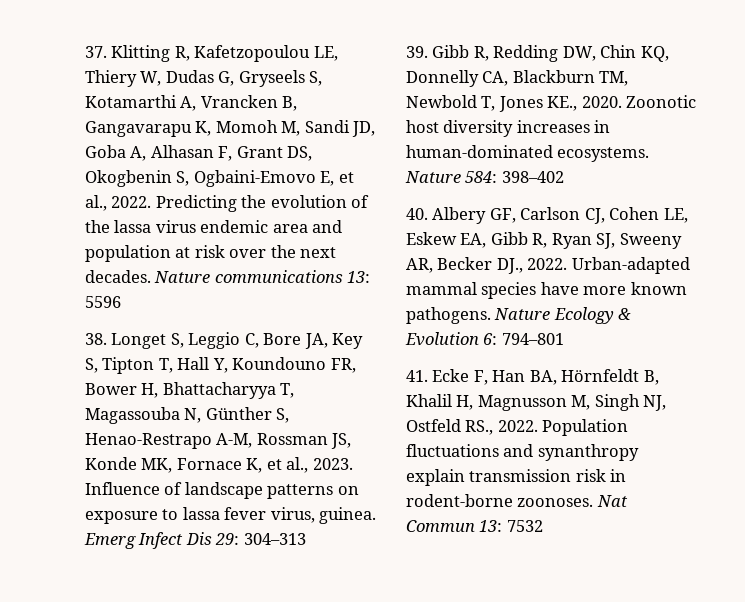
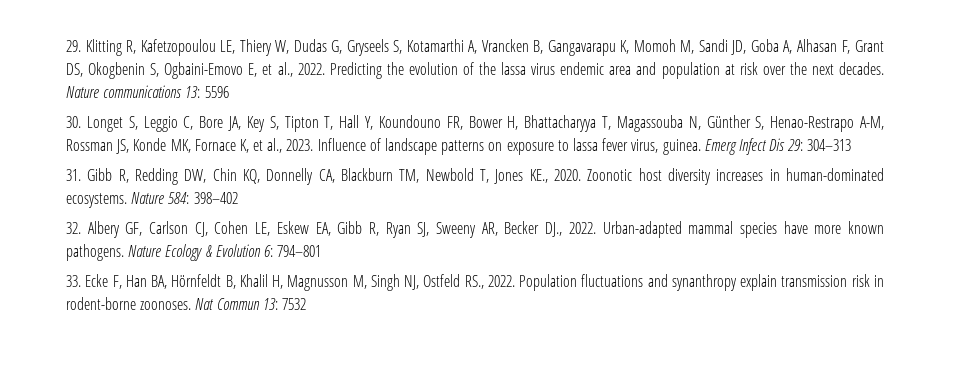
- 37. Klitting R, Kafetzopoulou LE, Thiery W, Dudas G, Gryseels S, Kotamarthi A, Vrancken B, Gangavarapu K, Momoh M, Sandi JD, Goba A, Alhasan F, Grant DS, Okogbenin S, Ogbaini-Emovo E, et al., 2022.
+ 29. Klitting R, Kafetzopoulou LE, Thiery W, Dudas G, Gryseels S, Kotamarthi A, Vrancken B, Gangavarapu K, Momoh M, Sandi JD, Goba A, Alhasan F, Grant DS, Okogbenin S, Ogbaini-Emovo E, et al., 2022.
- 38. Longet S, Leggio C, Bore JA, Key S, Tipton T, Hall Y, Koundouno FR, Bower H, Bhattacharyya T, Magassouba N, Günther S, Henao-Restrapo A-M, Rossman JS, Konde MK, Fornace K, et al., 2023.
+ 30. Longet S, Leggio C, Bore JA, Key S, Tipton T, Hall Y, Koundouno FR, Bower H, Bhattacharyya T, Magassouba N, Günther S, Henao-Restrapo A-M, Rossman JS, Konde MK, Fornace K, et al., 2023.
- 39. Gibb R, Redding DW, Chin KQ, Donnelly CA, Blackburn TM, Newbold T, Jones KE., 2020.
+ 31. Gibb R, Redding DW, Chin KQ, Donnelly CA, Blackburn TM, Newbold T, Jones KE., 2020.
- 40. Albery GF, Carlson CJ, Cohen LE, Eskew EA, Gibb R, Ryan SJ, Sweeny AR, Becker DJ., 2022.
+ 32. Albery GF, Carlson CJ, Cohen LE, Eskew EA, Gibb R, Ryan SJ, Sweeny AR, Becker DJ., 2022.
- 41. Ecke F, Han BA, Hörnfeldt B, Khalil H, Magnusson M, Singh NJ, Ostfeld RS., 2022.
+ 33. Ecke F, Han BA, Hörnfeldt B, Khalil H, Magnusson M, Singh NJ, Ostfeld RS., 2022.

